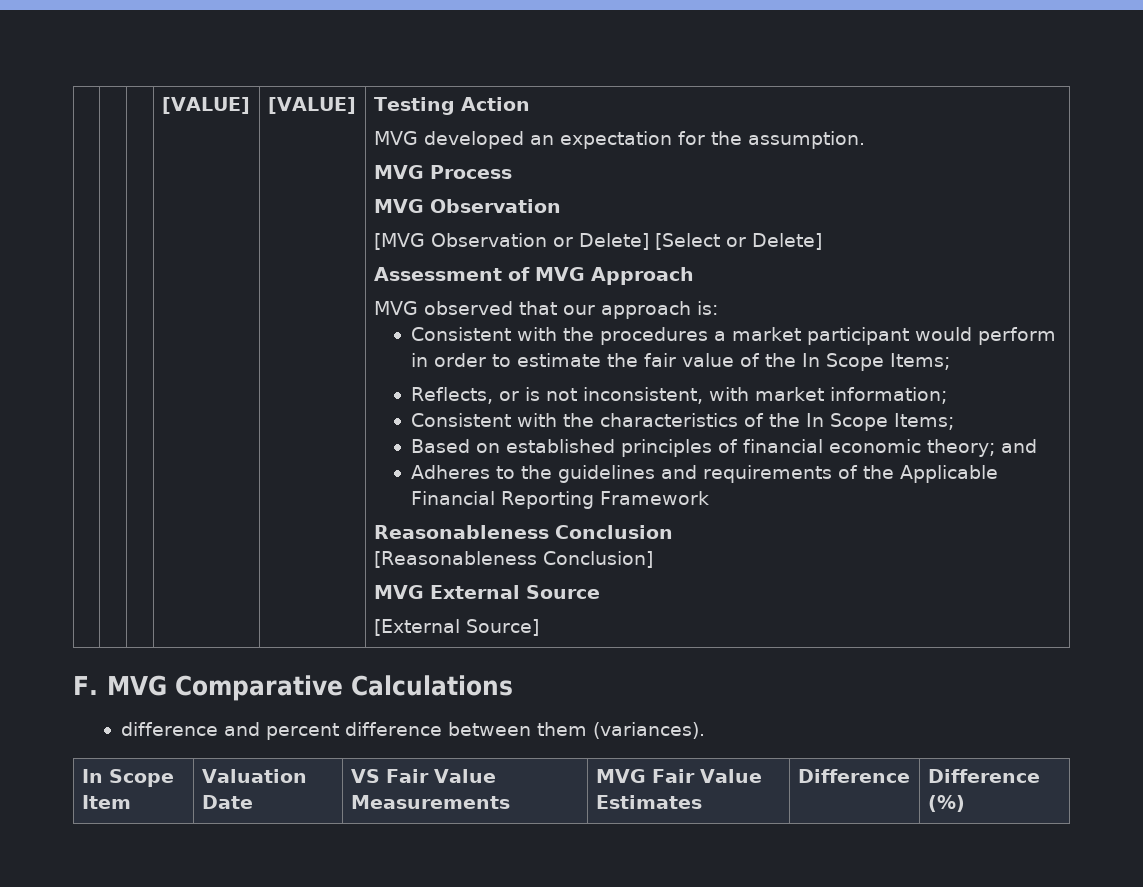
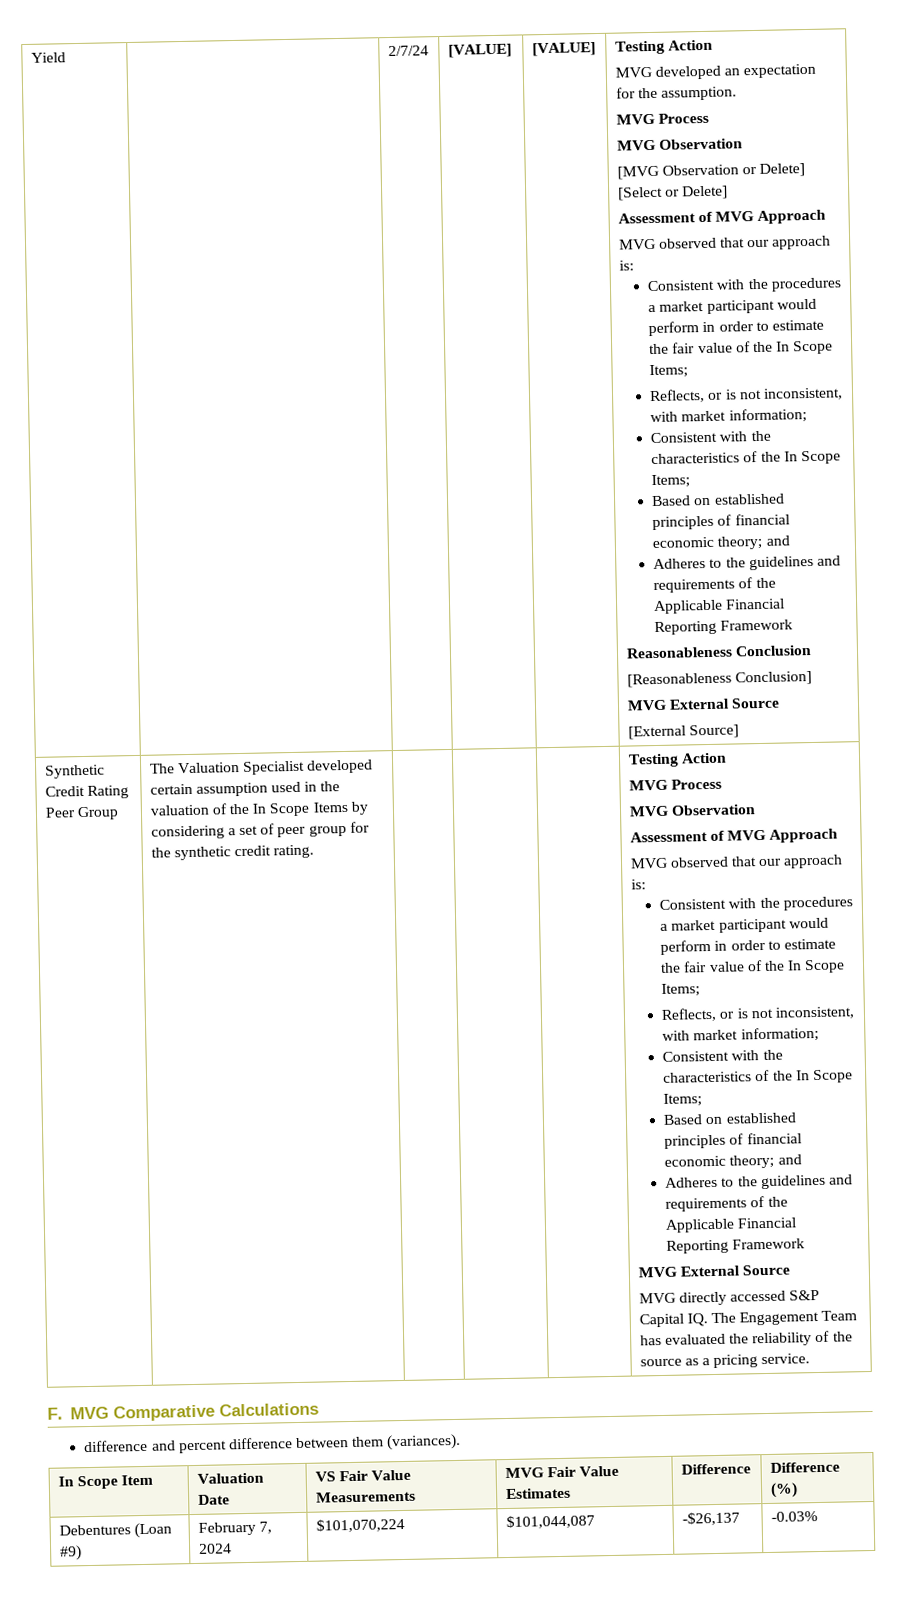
+ Yield | | 2/7/24
+ Synthetic Credit Rating Peer Group | The Valuation Specialist developed certain assumption used in the valuation of the In Scope Items by considering a set of peer group for the synthetic credit rating. | | | | Testing Action
+ MVG Process
+ MVG Observation
+ Assessment of MVG Approach
+ MVG observed that our approach is:
+ Consistent with the procedures a market participant would perform in order to estimate the fair value of the In Scope Items;
+ Reflects, or is not inconsistent, with market information;
+ Consistent with the characteristics of the In Scope Items;
+ Based on established principles of financial economic theory; and
+ Adheres to the guidelines and requirements of the Applicable Financial Reporting Framework
+ MVG External Source
+ MVG directly accessed S&P Capital IQ. The Engagement Team has evaluated the reliability of the source as a pricing service.
+ Debentures (Loan #9) | February 7, 2024 | $101,070,224 | $101,044,087 | -$26,137 | -0.03%

